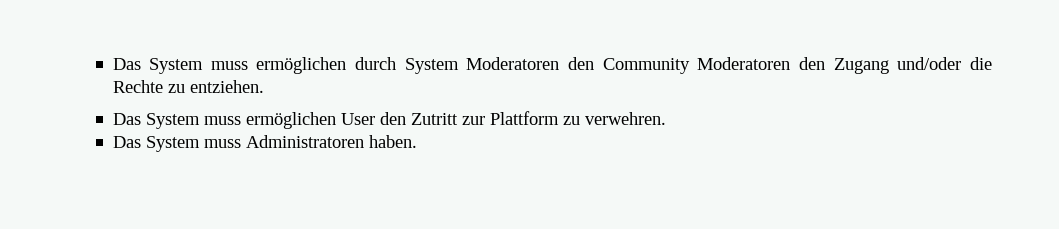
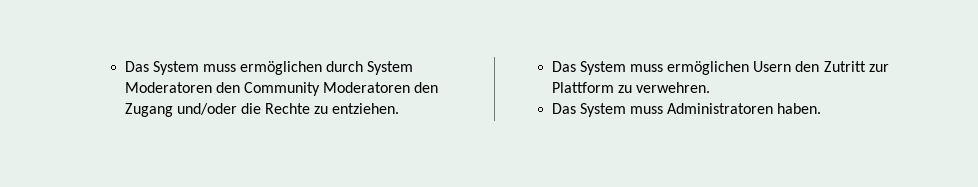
- Das System muss ermöglichen User den Zutritt zur Plattform zu verwehren.
+ Das System muss ermöglichen Usern den Zutritt zur Plattform zu verwehren.

